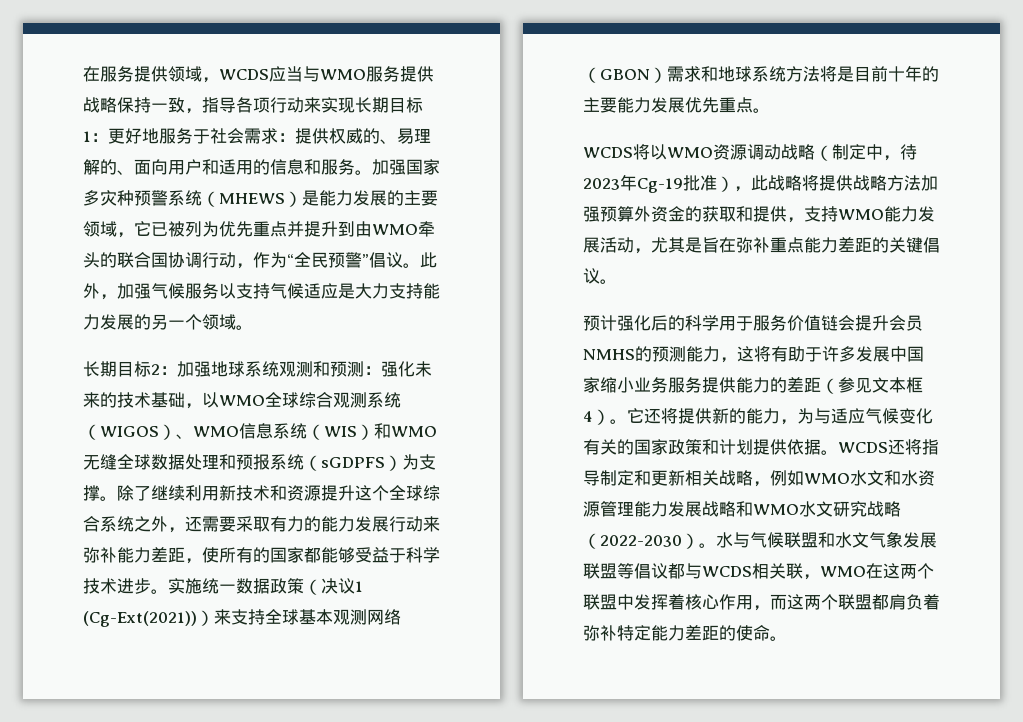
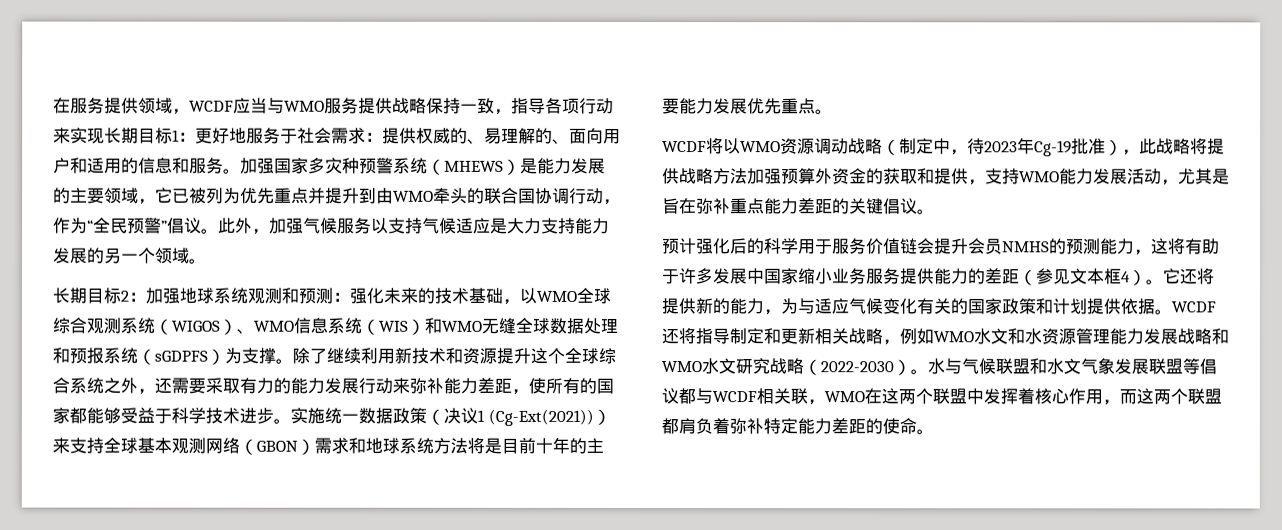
- 在服务提供领域，WCDS应当与WMO服务提供战略保持一致，指导各项行动来实现长期目标1：更好地服务于社会需求：提供权威的、易理解的、面向用户和适用的信息和服务。
+ 在服务提供领域，WCDF应当与WMO服务提供战略保持一致，指导各项行动来实现长期目标1：更好地服务于社会需求：提供权威的、易理解的、面向用户和适用的信息和服务。
- WCDS将以WMO资源调动战略（制定中，待2023年Cg-19批准），此战略将提供战略方法加强预算外资金的获取和提供，支持WMO能力发展活动，尤其是旨在弥补重点能力差距的关键倡议。
+ WCDF将以WMO资源调动战略（制定中，待2023年Cg-19批准），此战略将提供战略方法加强预算外资金的获取和提供，支持WMO能力发展活动，尤其是旨在弥补重点能力差距的关键倡议。
- WCDS还将指导制定和更新相关战略，例如WMO水文和水资源管理能力发展战略和WMO水文研究战略（2022-2030）。
+ WCDF还将指导制定和更新相关战略，例如WMO水文和水资源管理能力发展战略和WMO水文研究战略（2022-2030）。
- 水与气候联盟和水文气象发展联盟等倡议都与WCDS相关联，WMO在这两个联盟中发挥着核心作用，而这两个联盟都肩负着弥补特定能力差距的使命。
+ 水与气候联盟和水文气象发展联盟等倡议都与WCDF相关联，WMO在这两个联盟中发挥着核心作用，而这两个联盟都肩负着弥补特定能力差距的使命。

